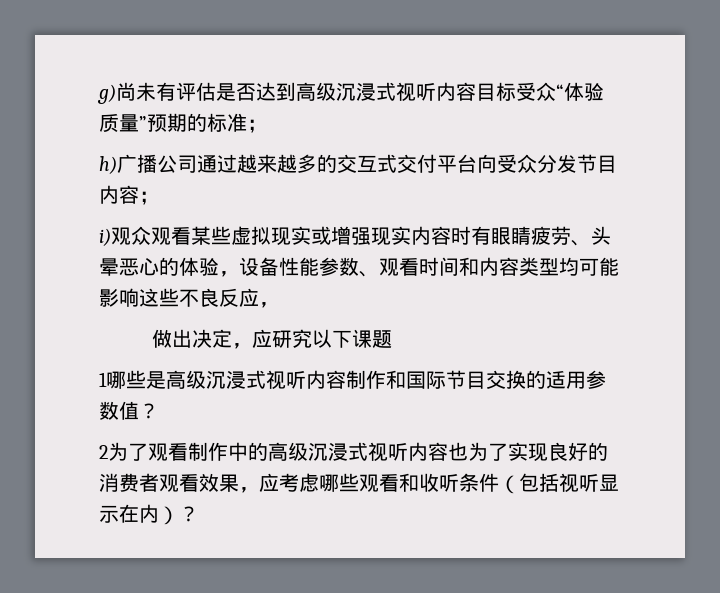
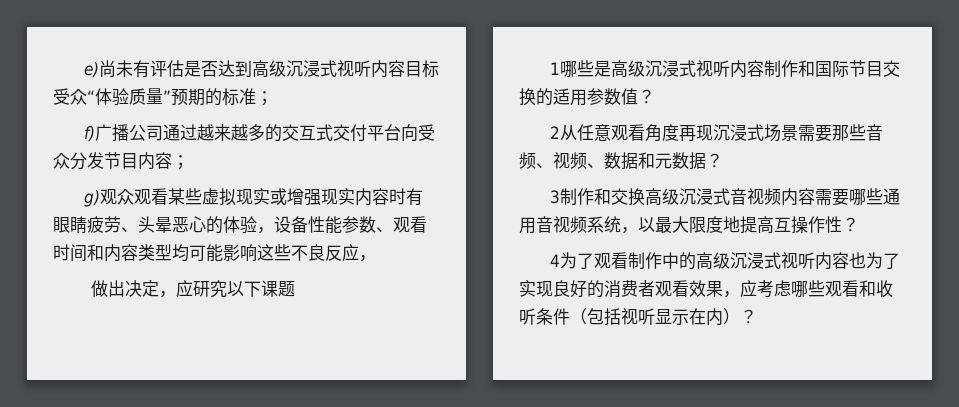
- g)尚未有评估是否达到高级沉浸式视听内容目标受众“体验质量”预期的标准；
+ e)尚未有评估是否达到高级沉浸式视听内容目标受众“体验质量”预期的标准；
- h)广播公司通过越来越多的交互式交付平台向受众分发节目内容；
+ f)广播公司通过越来越多的交互式交付平台向受众分发节目内容；
- i)观众观看某些虚拟现实或增强现实内容时有眼睛疲劳、头晕恶心的体验，设备性能参数、观看时间和内容类型均可能影响这些不良反应，
+ g)观众观看某些虚拟现实或增强现实内容时有眼睛疲劳、头晕恶心的体验，设备性能参数、观看时间和内容类型均可能影响这些不良反应，
- 2为了观看制作中的高级沉浸式视听内容也为了实现良好的消费者观看效果，应考虑哪些观看和收听条件（包括视听显示在内）？
+ 2从任意观看角度再现沉浸式场景需要那些音频、视频、数据和元数据？
+ 3制作和交换高级沉浸式音视频内容需要哪些通用音视频系统，以最大限度地提高互操作性？
+ 4为了观看制作中的高级沉浸式视听内容也为了实现良好的消费者观看效果，应考虑哪些观看和收听条件（包括视听显示在内）？

